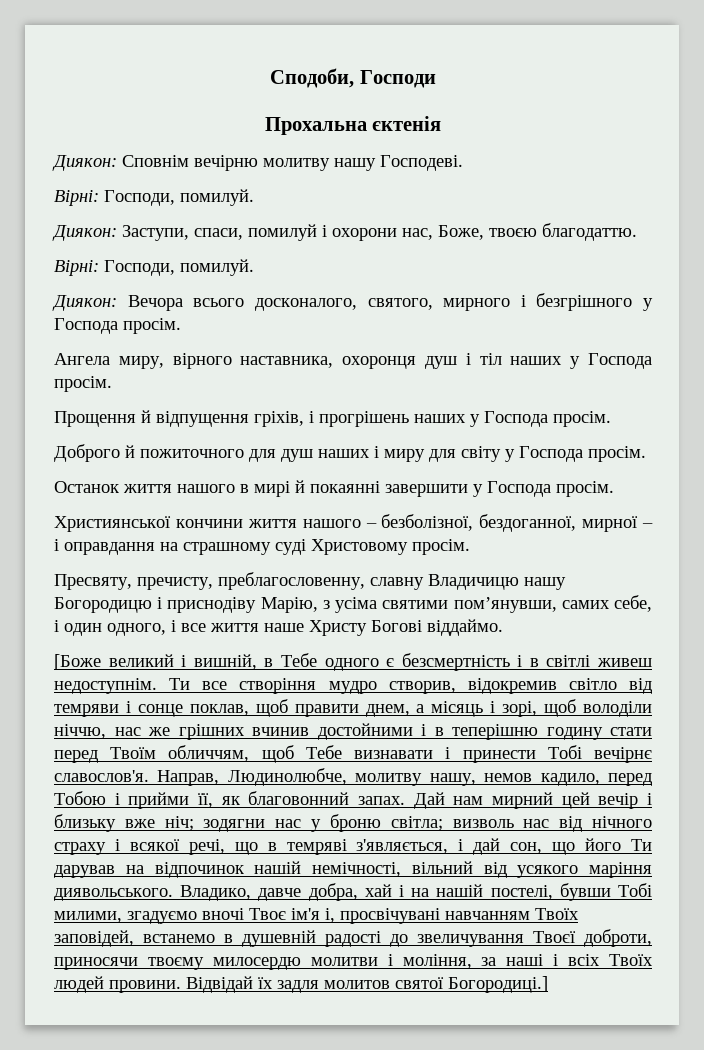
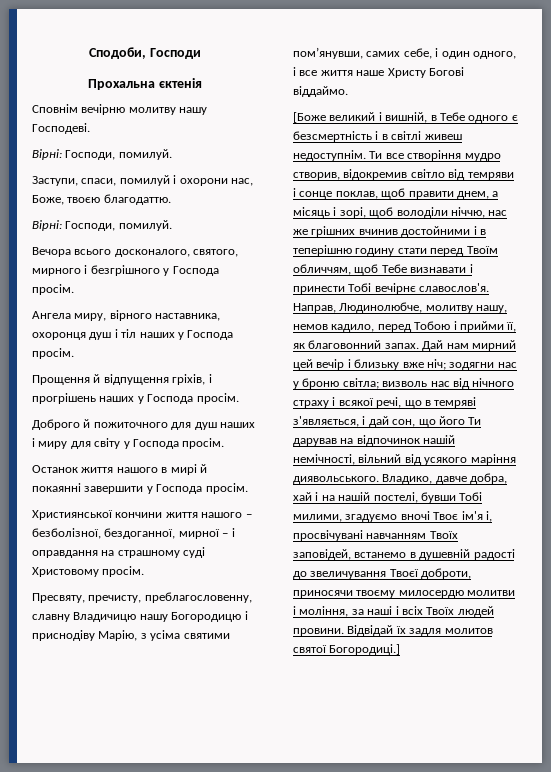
- Диякон: Сповнім вечірню молитву нашу Господеві.
+ Сповнім вечірню молитву нашу Господеві.
- Диякон: Заступи, спаси, помилуй і охорони нас, Боже, твоєю благодаттю.
+ Заступи, спаси, помилуй і охорони нас, Боже, твоєю благодаттю.
- Диякон: Вечора всього досконалого, святого, мирного і безгрішного у Господа просім.
+ Вечора всього досконалого, святого, мирного і безгрішного у Господа просім.

